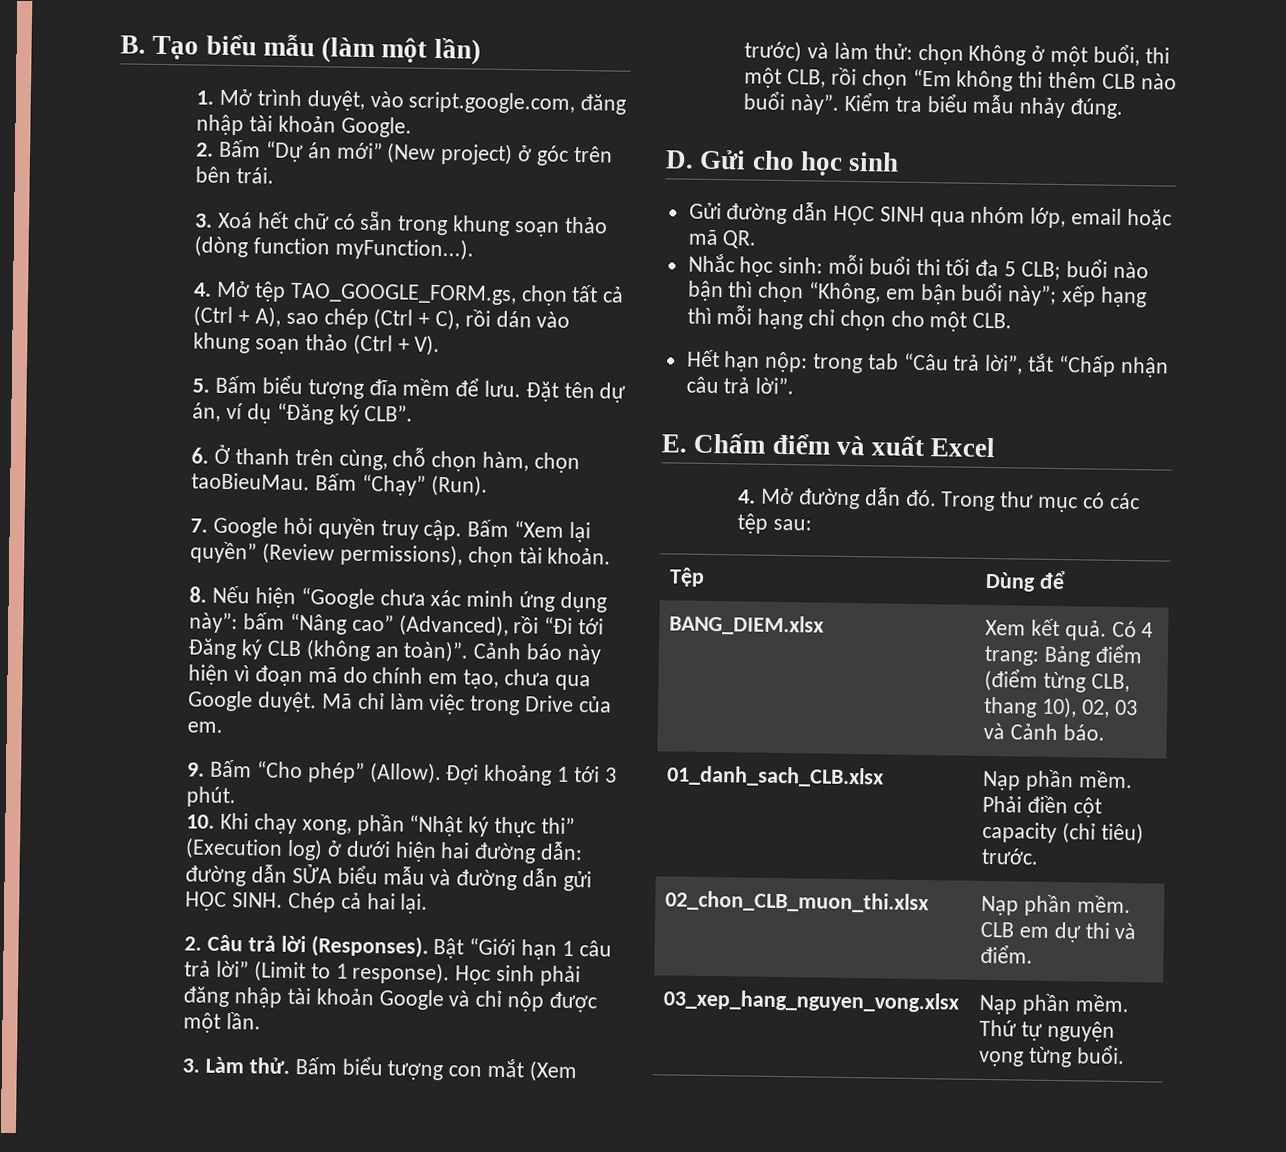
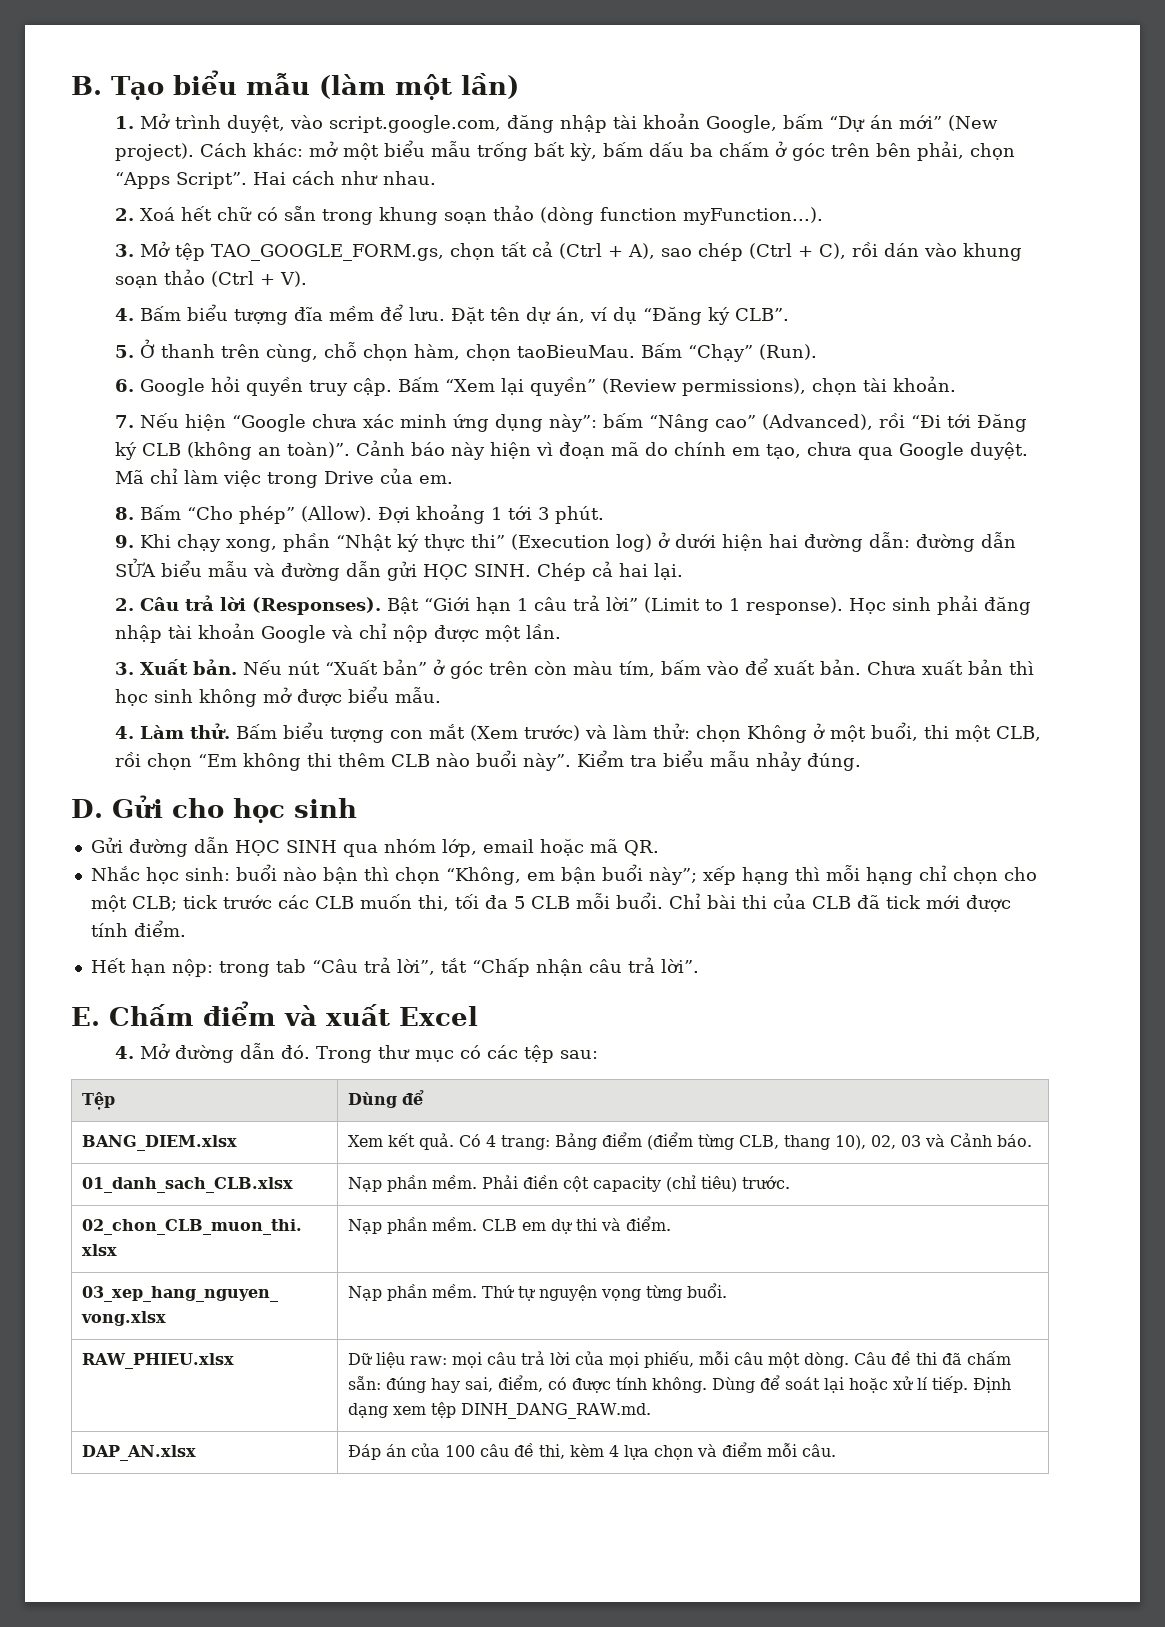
- 1. Mở trình duyệt, vào script.google.com, đăng nhập tài khoản Google.
- 2. Bấm “Dự án mới” (New project) ở góc trên bên trái.
- 3. Xoá hết chữ có sẵn trong khung soạn thảo (dòng function myFunction...).
+ 1. Mở trình duyệt, vào script.google.com, đăng nhập tài khoản Google, bấm “Dự án mới” (New project). Cách khác: mở một biểu mẫu trống bất kỳ, bấm dấu ba chấm ở góc trên bên phải, chọn “Apps Script”. Hai cách như nhau.
+ 2. Xoá hết chữ có sẵn trong khung soạn thảo (dòng function myFunction...).
- 4. Mở tệp TAO_GOOGLE_FORM.gs, chọn tất cả (Ctrl + A), sao chép (Ctrl + C), rồi dán vào khung soạn thảo (Ctrl + V).
+ 3. Mở tệp TAO_GOOGLE_FORM.gs, chọn tất cả (Ctrl + A), sao chép (Ctrl + C), rồi dán vào khung soạn thảo (Ctrl + V).
- 5. Bấm biểu tượng đĩa mềm để lưu.
+ 4. Bấm biểu tượng đĩa mềm để lưu.
- 6. Ở thanh trên cùng, chỗ chọn hàm, chọn taoBieuMau.
+ 5. Ở thanh trên cùng, chỗ chọn hàm, chọn taoBieuMau.
- 7. Google hỏi quyền truy cập.
+ 6. Google hỏi quyền truy cập.
- 8. Nếu hiện “Google chưa xác minh ứng dụng này”: bấm “Nâng cao” (Advanced), rồi “Đi tới Đăng ký CLB (không an toàn)”.
+ 7. Nếu hiện “Google chưa xác minh ứng dụng này”: bấm “Nâng cao” (Advanced), rồi “Đi tới Đăng ký CLB (không an toàn)”.
- 9. Bấm “Cho phép” (Allow).
+ 8. Bấm “Cho phép” (Allow).
- 10. Khi chạy xong, phần “Nhật ký thực thi” (Execution log) ở dưới hiện hai đường dẫn: đường dẫn SỬA biểu mẫu và đường dẫn gửi HỌC SINH.
+ 9. Khi chạy xong, phần “Nhật ký thực thi” (Execution log) ở dưới hiện hai đường dẫn: đường dẫn SỬA biểu mẫu và đường dẫn gửi HỌC SINH.
- 3. Làm thử.
+ 3. Xuất bản. Nếu nút “Xuất bản” ở góc trên còn màu tím, bấm vào để xuất bản. Chưa xuất bản thì học sinh không mở được biểu mẫu.
+ 4. Làm thử.
- Nhắc học sinh: mỗi buổi thi tối đa 5 CLB; buổi nào bận thì chọn “Không, em bận buổi này”; xếp hạng thì mỗi hạng chỉ chọn cho một CLB.
+ Nhắc học sinh: buổi nào bận thì chọn “Không, em bận buổi này”; xếp hạng thì mỗi hạng chỉ chọn cho một CLB; tick trước các CLB muốn thi, tối đa 5 CLB mỗi buổi. Chỉ bài thi của CLB đã tick mới được tính điểm.
+ RAW_PHIEU.xlsx | Dữ liệu raw: mọi câu trả lời của mọi phiếu, mỗi câu một dòng. Câu đề thi đã chấm sẵn: đúng hay sai, điểm, có được tính không. Dùng để soát lại hoặc xử lí tiếp. Định dạng xem tệp DINH_DANG_RAW.md.
+ DAP_AN.xlsx | Đáp án của 100 câu đề thi, kèm 4 lựa chọn và điểm mỗi câu.

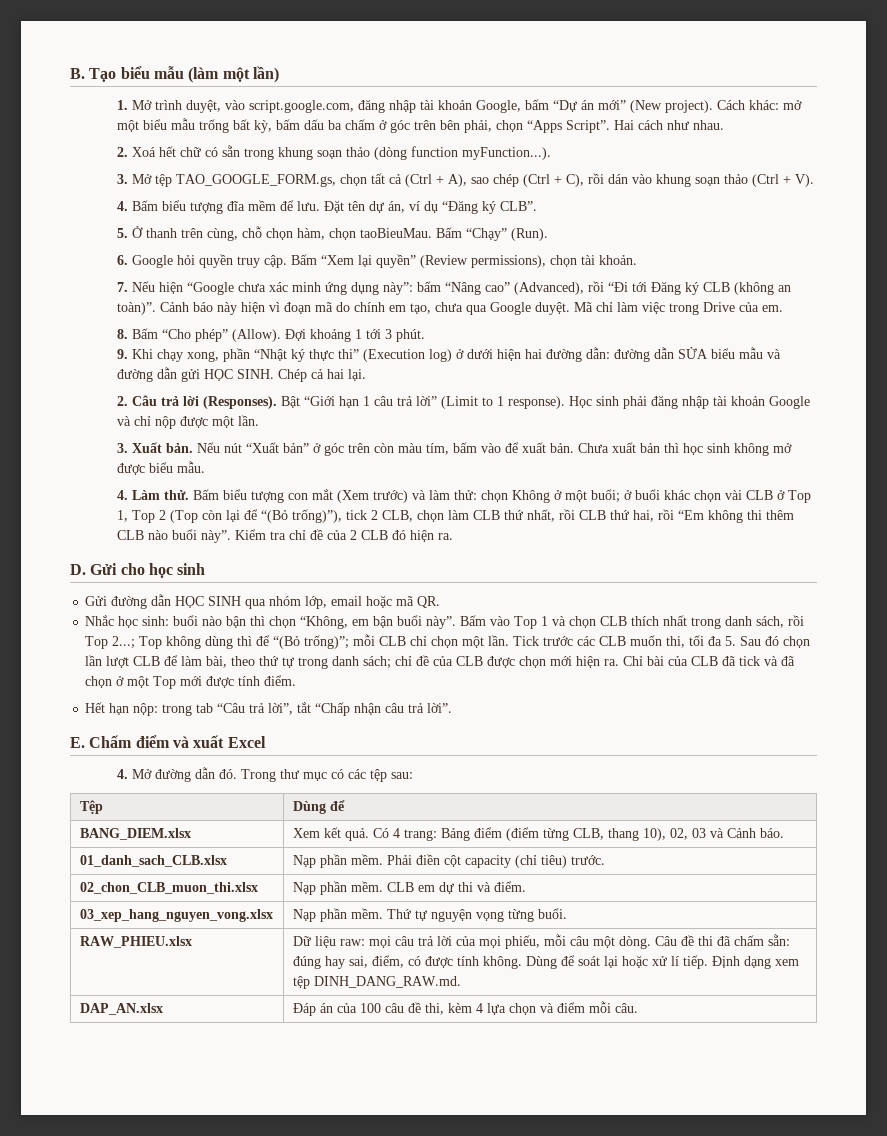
- Bấm biểu tượng con mắt (Xem trước) và làm thử: chọn Không ở một buổi, thi một CLB, rồi chọn “Em không thi thêm CLB nào buổi này”.
+ Bấm biểu tượng con mắt (Xem trước) và làm thử: chọn Không ở một buổi; ở buổi khác chọn vài CLB ở Top 1, Top 2 (Top còn lại để “(Bỏ trống)”), tick 2 CLB, chọn làm CLB thứ nhất, rồi CLB thứ hai, rồi “Em không thi thêm CLB nào buổi này”.
- Kiểm tra biểu mẫu nhảy đúng.
+ Kiểm tra chỉ đề của 2 CLB đó hiện ra.
- Nhắc học sinh: buổi nào bận thì chọn “Không, em bận buổi này”; xếp hạng thì mỗi hạng chỉ chọn cho một CLB; tick trước các CLB muốn thi, tối đa 5 CLB mỗi buổi.
+ Nhắc học sinh: buổi nào bận thì chọn “Không, em bận buổi này”. Bấm vào Top 1 và chọn CLB thích nhất trong danh sách, rồi Top 2...; Top không dùng thì để “(Bỏ trống)”; mỗi CLB chỉ chọn một lần. Tick trước các CLB muốn thi, tối đa 5. Sau đó chọn lần lượt CLB để làm bài, theo thứ tự trong danh sách; chỉ đề của CLB được chọn mới hiện ra.
- Chỉ bài thi của CLB đã tick mới được tính điểm.
+ Chỉ bài của CLB đã tick và đã chọn ở một Top mới được tính điểm.

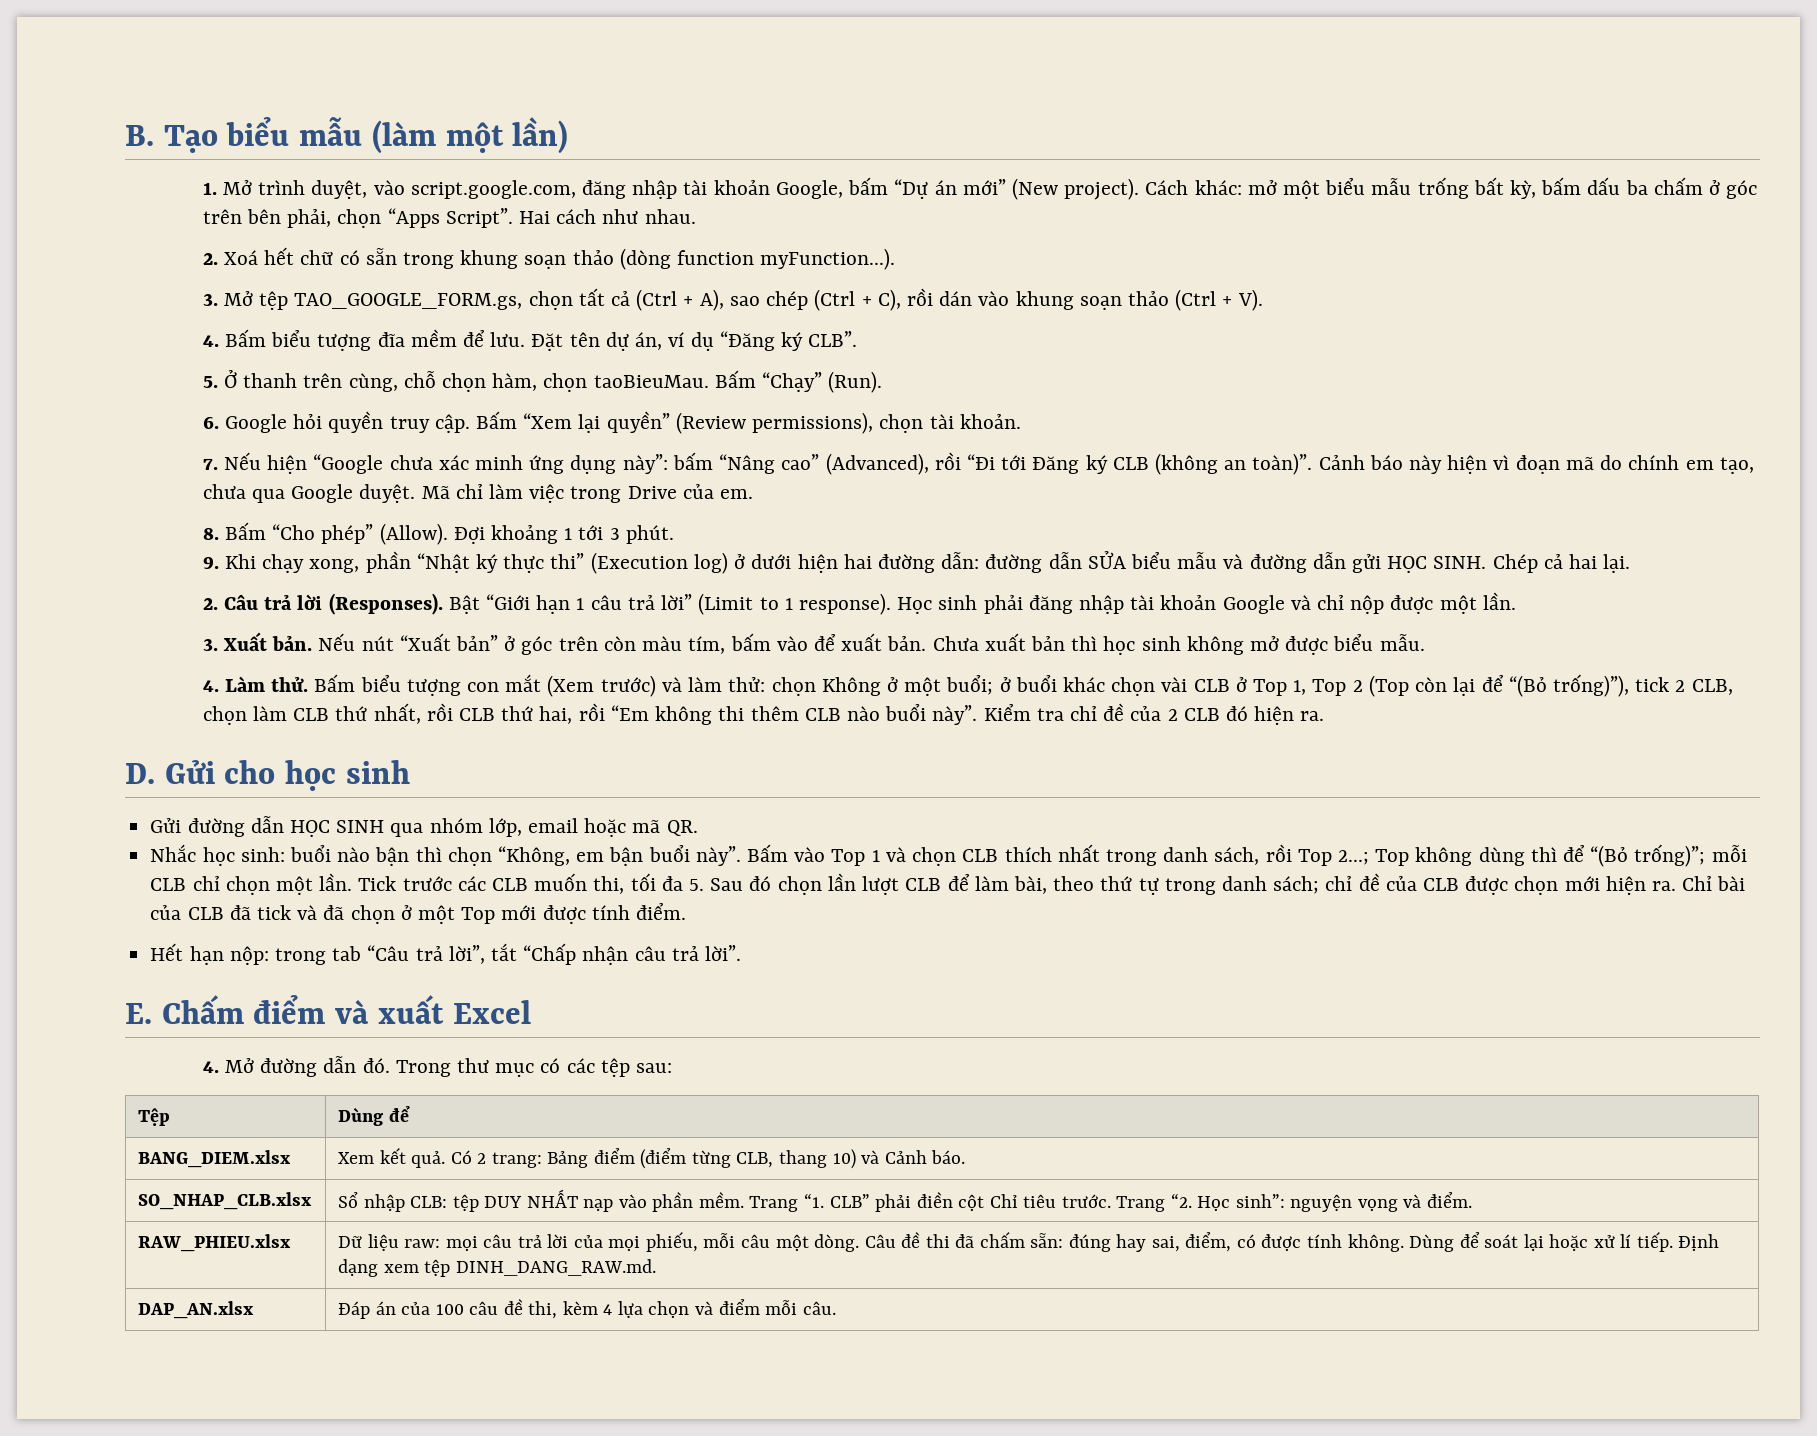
- BANG_DIEM.xlsx | Xem kết quả. Có 4 trang: Bảng điểm (điểm từng CLB, thang 10), 02, 03 và Cảnh báo.
+ BANG_DIEM.xlsx | Xem kết quả. Có 2 trang: Bảng điểm (điểm từng CLB, thang 10) và Cảnh báo.
- 01_danh_sach_CLB.xlsx | Nạp phần mềm. Phải điền cột capacity (chỉ tiêu) trước.
- 02_chon_CLB_muon_thi.xlsx | Nạp phần mềm. CLB em dự thi và điểm.
- 03_xep_hang_nguyen_vong.xlsx | Nạp phần mềm. Thứ tự nguyện vọng từng buổi.
+ SO_NHAP_CLB.xlsx | Sổ nhập CLB: tệp DUY NHẤT nạp vào phần mềm. Trang “1. CLB” phải điền cột Chỉ tiêu trước. Trang “2. Học sinh”: nguyện vọng và điểm.

